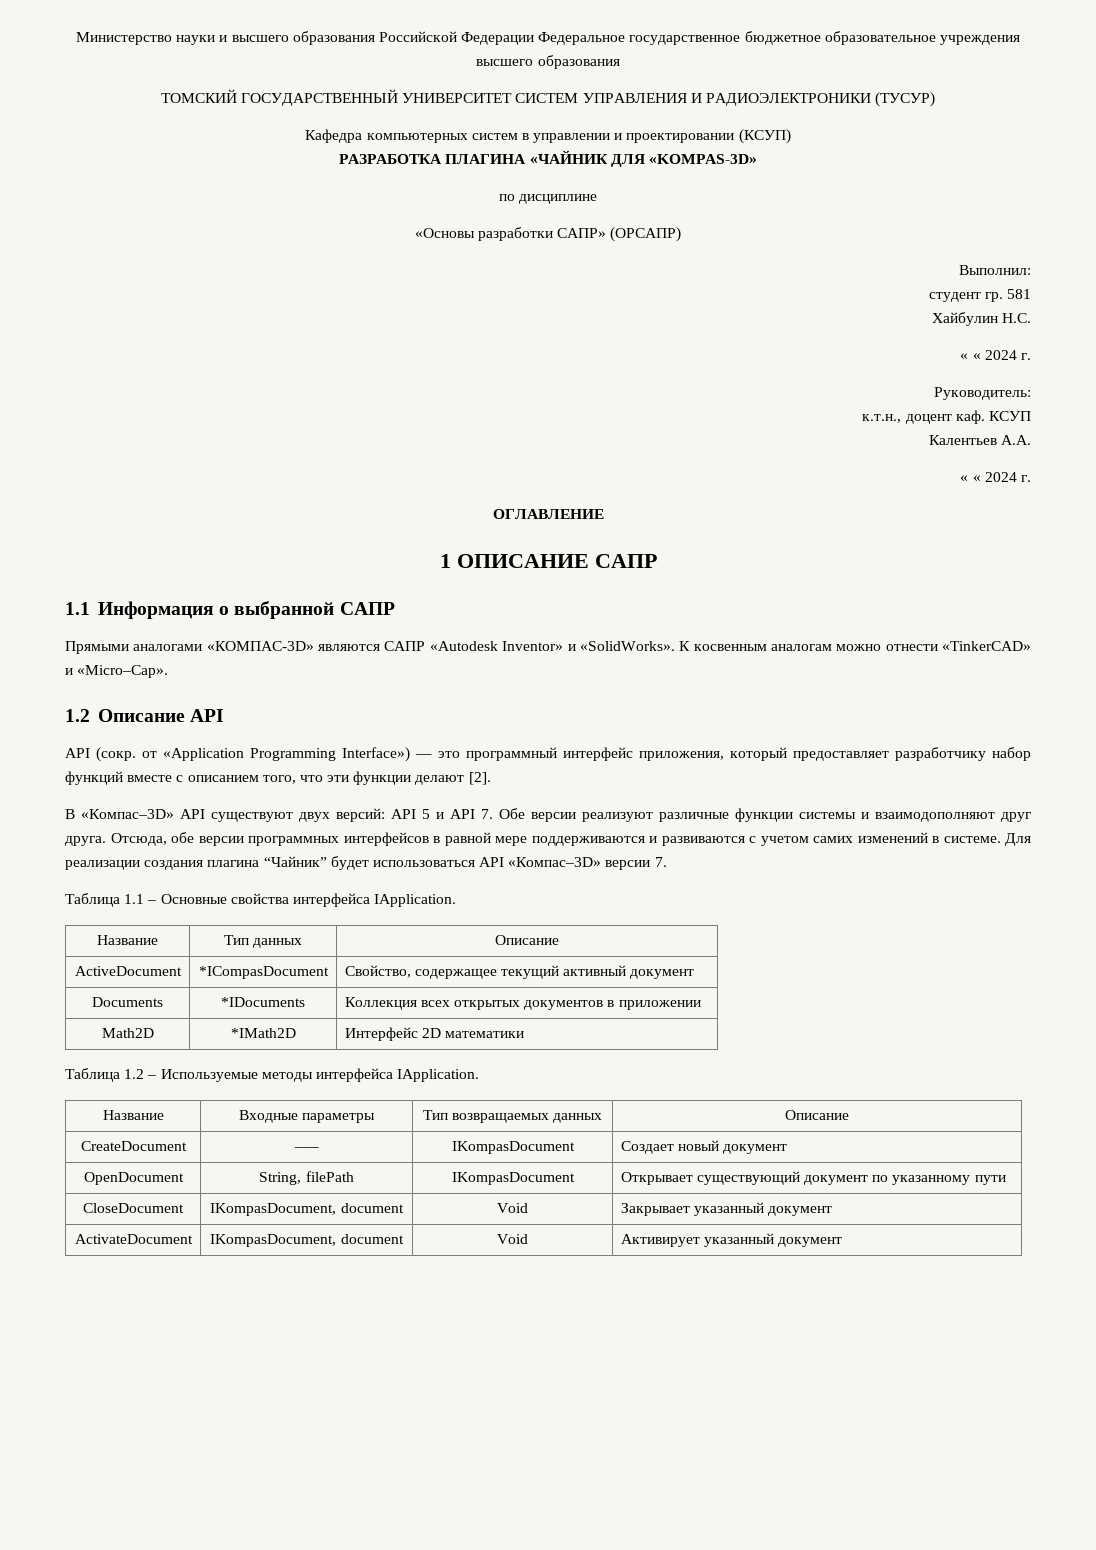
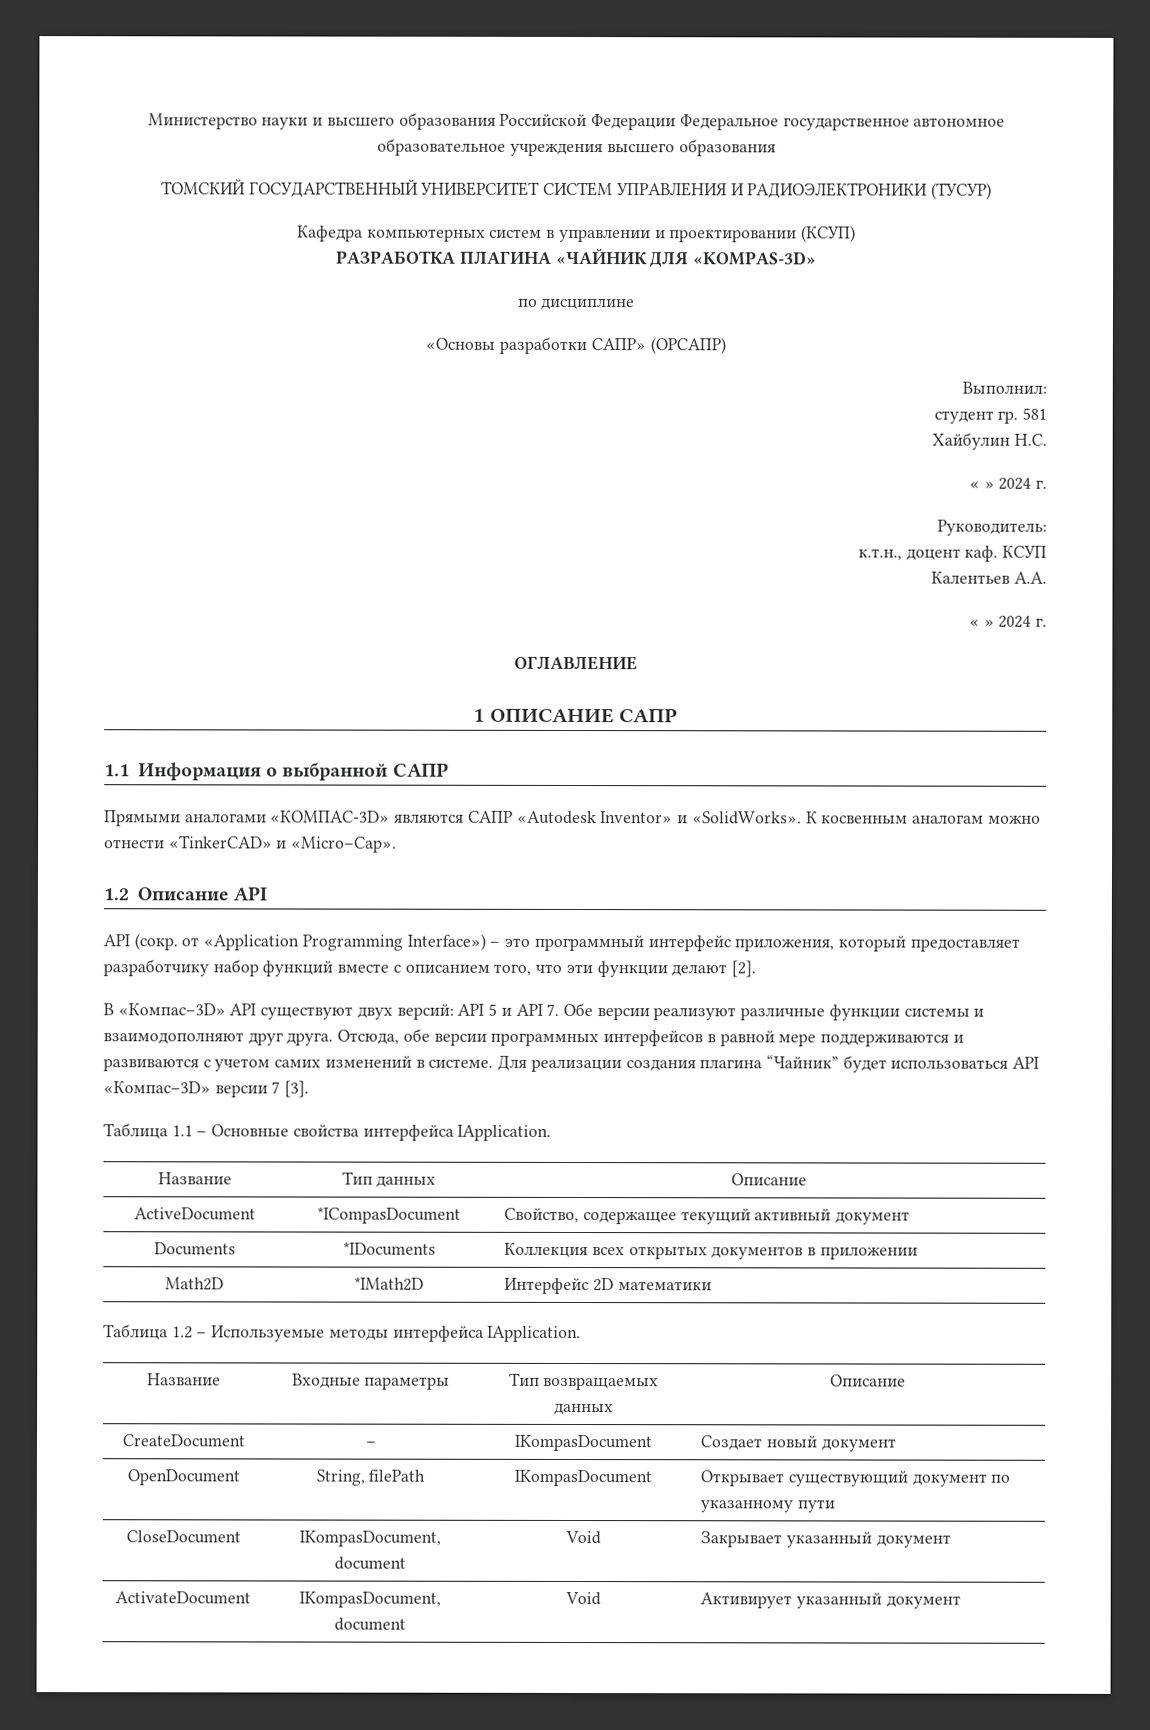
- Министерство науки и высшего образования Российской Федерации Федеральное государственное бюджетное образовательное учреждения высшего образования
+ Министерство науки и высшего образования Российской Федерации Федеральное государственное автономное образовательное учреждения высшего образования
  Хайбулин Н.С.
- « « 2024 г.
+ « » 2024 г.
  Калентьев А.А.
- « « 2024 г.
+ « » 2024 г.
- API (сокр. от «Application Programming Interface») — это программный интерфейс приложения, который предоставляет разработчику набор функций вместе с описанием того, что эти функции делают [2].
+ API (сокр. от «Application Programming Interface») – это программный интерфейс приложения, который предоставляет разработчику набор функций вместе с описанием того, что эти функции делают [2].
- Для реализации создания плагина “Чайник” будет использоваться API «Компас–3D» версии 7.
+ Для реализации создания плагина “Чайник” будет использоваться API «Компас–3D» версии 7 [3].
- CreateDocument | –— | IKompasDocument | Создает новый документ
+ CreateDocument | – | IKompasDocument | Создает новый документ

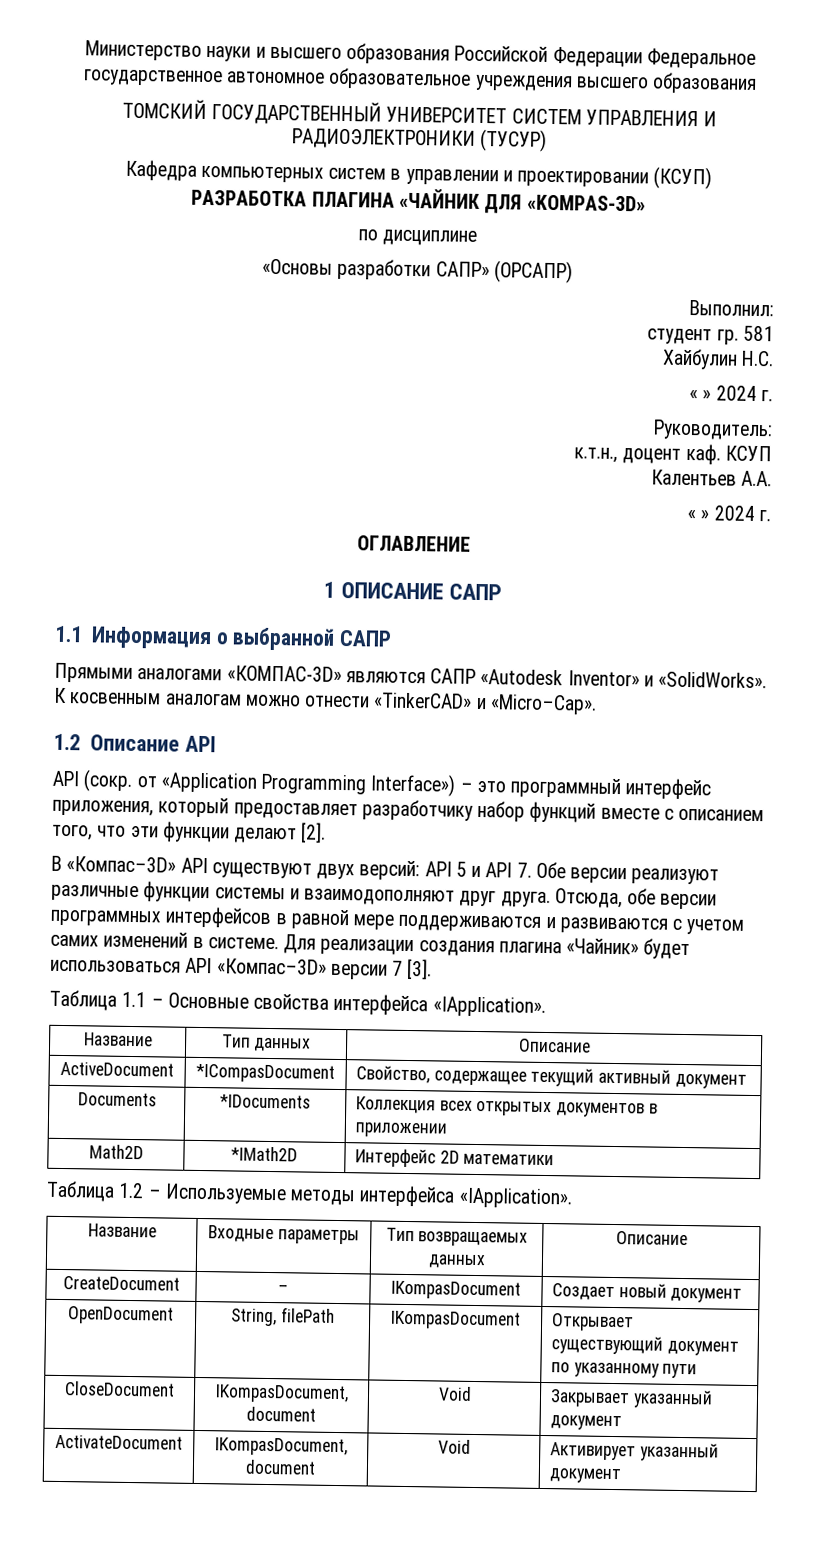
- Для реализации создания плагина “Чайник” будет использоваться API «Компас–3D» версии 7 [3].
+ Для реализации создания плагина «Чайник» будет использоваться API «Компас–3D» версии 7 [3].
- Таблица 1.1 – Основные свойства интерфейса IApplication.
+ Таблица 1.1 – Основные свойства интерфейса «IApplication».
- Таблица 1.2 – Используемые методы интерфейса IApplication.
+ Таблица 1.2 – Используемые методы интерфейса «IApplication».

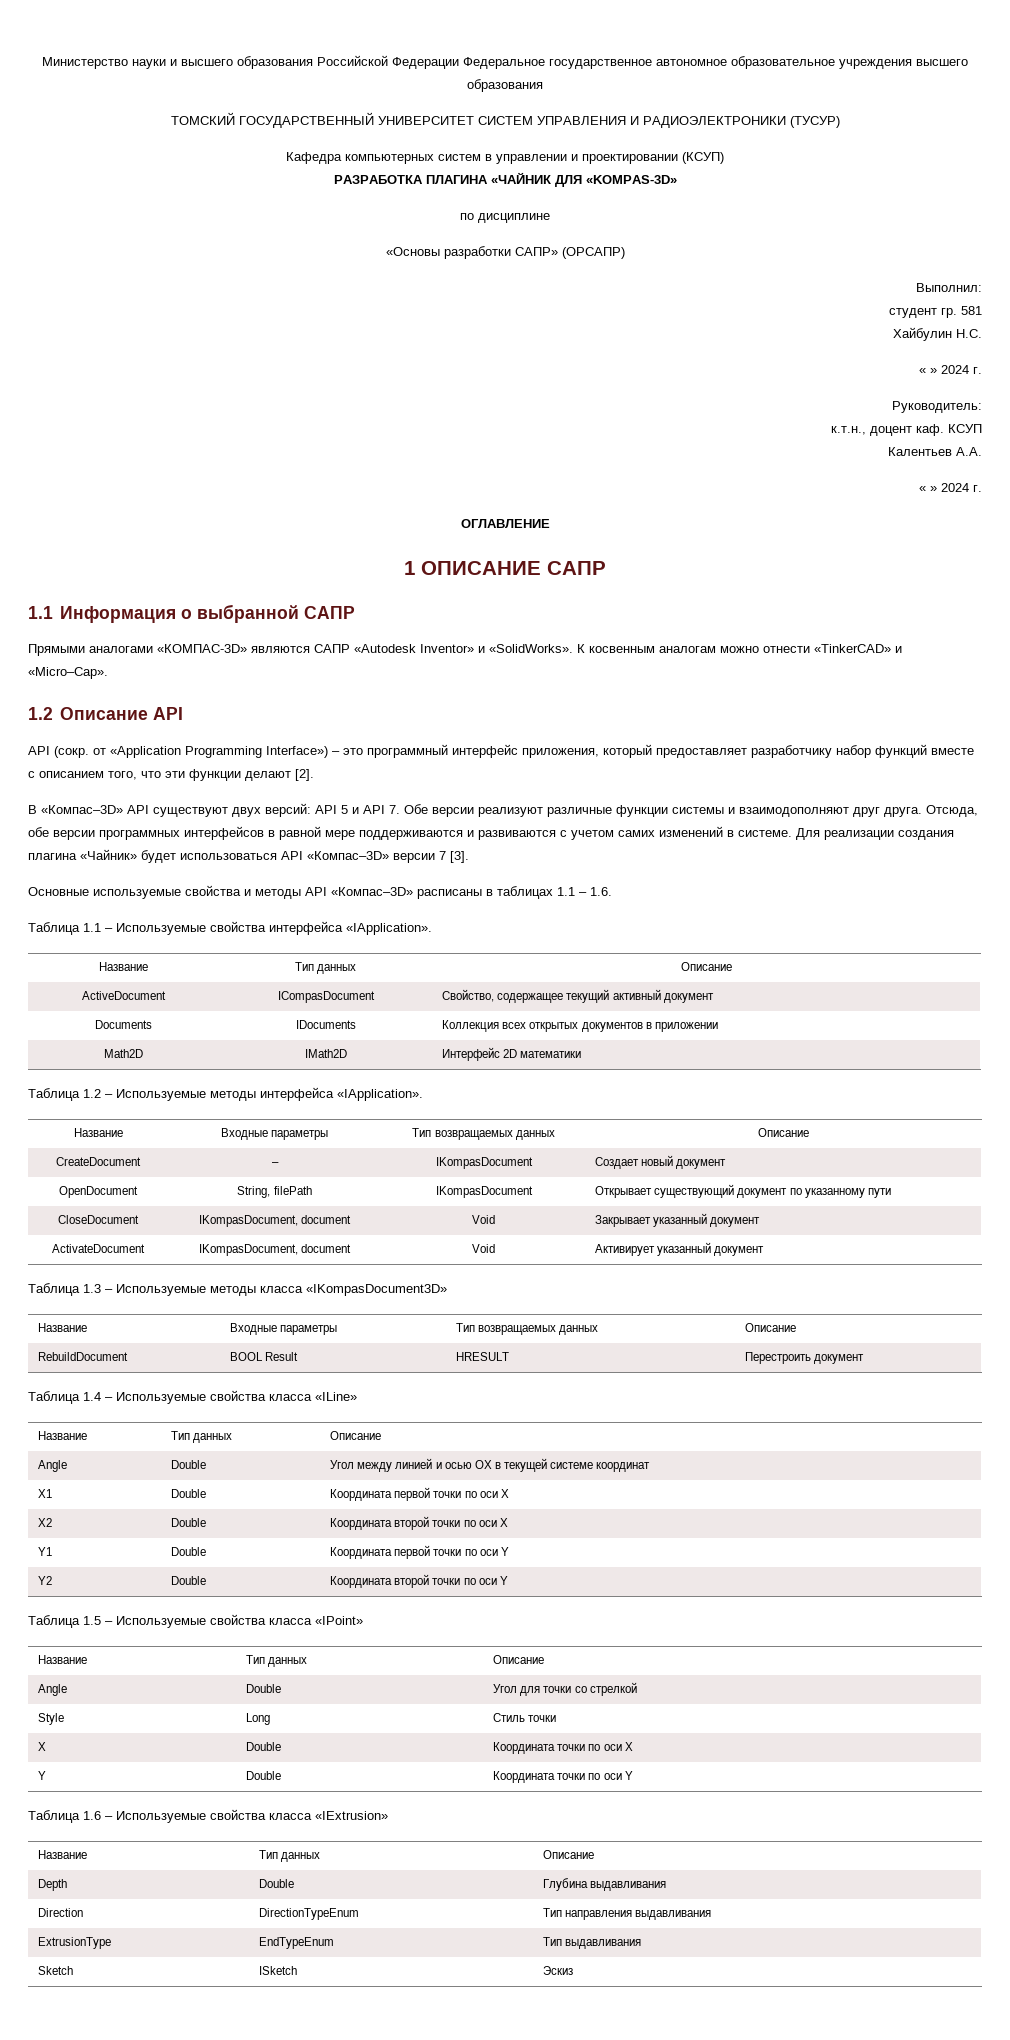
+ Основные используемые свойства и методы API «Компас–3D» расписаны в таблицах 1.1 – 1.6.
- Таблица 1.1 – Основные свойства интерфейса «IApplication».
+ Таблица 1.1 – Используемые свойства интерфейса «IApplication».
- ActiveDocument | *ICompasDocument | Свойство, содержащее текущий активный документ
+ ActiveDocument | ICompasDocument | Свойство, содержащее текущий активный документ
- Documents | *IDocuments | Коллекция всех открытых документов в приложении
+ Documents | IDocuments | Коллекция всех открытых документов в приложении
- Math2D | *IMath2D | Интерфейс 2D математики
+ Math2D | IMath2D | Интерфейс 2D математики
+ Таблица 1.3 – Используемые методы класса «IKompasDocument3D»
+ Название | Входные параметры | Тип возвращаемых данных | Описание
+ RebuildDocument | BOOL Result | HRESULT | Перестроить документ
+ Таблица 1.4 – Используемые свойства класса «ILine»
+ Название | Тип данных | Описание
+ Angle | Double | Угол между линией и осью OX в текущей системе координат
+ X1 | Double | Координата первой точки по оси X
+ X2 | Double | Координата второй точки по оси X
+ Y1 | Double | Координата первой точки по оси Y
+ Y2 | Double | Координата второй точки по оси Y
+ Таблица 1.5 – Используемые свойства класса «IPoint»
+ Название | Тип данных | Описание
+ Angle | Double | Угол для точки со стрелкой
+ Style | Long | Стиль точки
+ X | Double | Координата точки по оси X
+ Y | Double | Координата точки по оси Y
+ Таблица 1.6 – Используемые свойства класса «IExtrusion»
+ Название | Тип данных | Описание
+ Depth | Double | Глубина выдавливания
+ Direction | DirectionTypeEnum | Тип направления выдавливания
+ ExtrusionType | EndTypeEnum | Тип выдавливания
+ Sketch | ISketch | Эскиз

